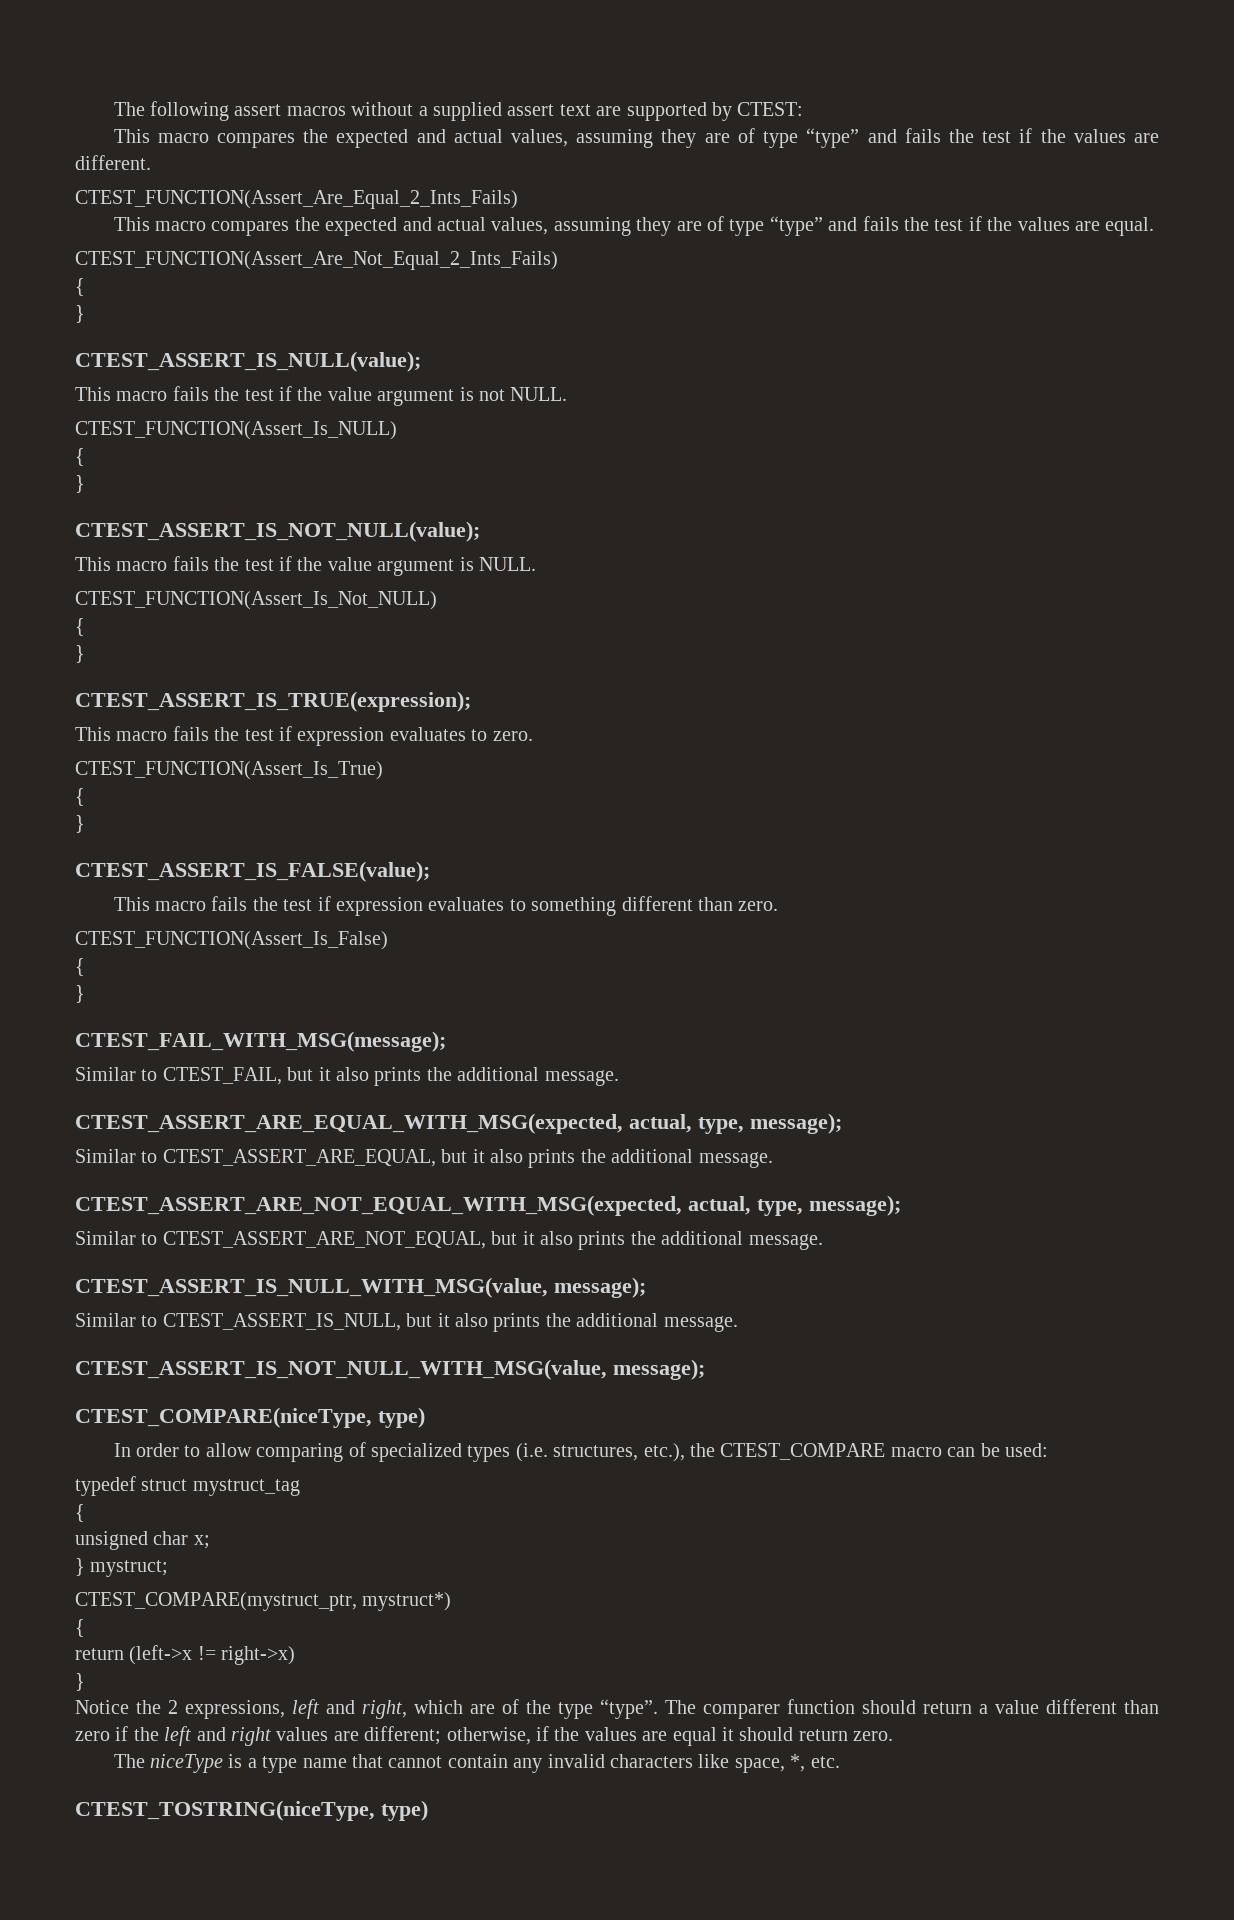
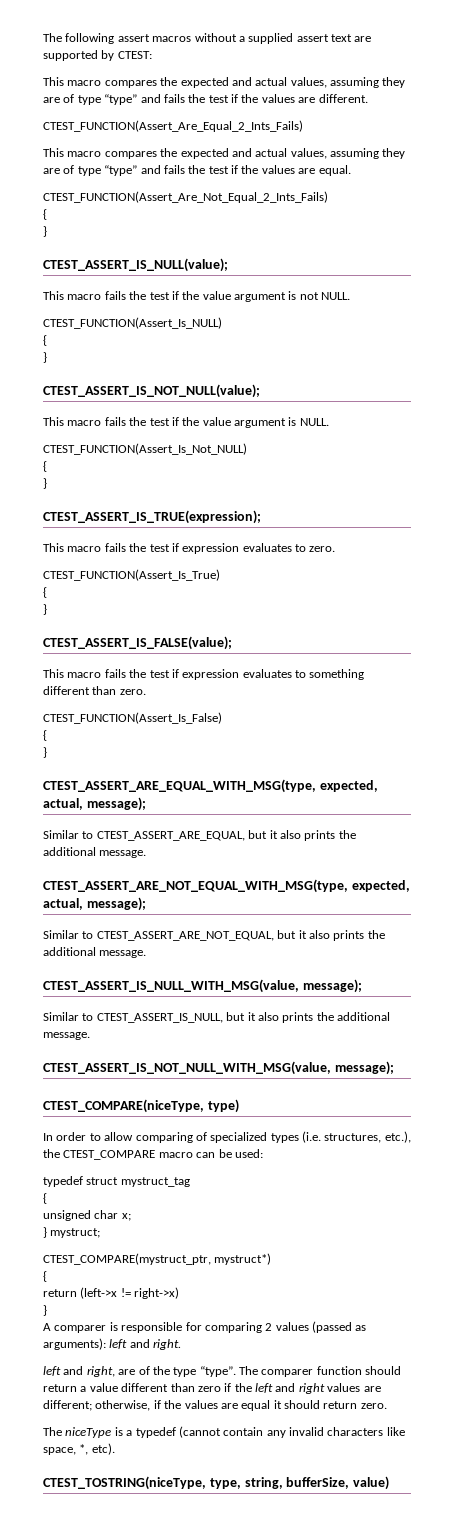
- CTEST_FAIL_WITH_MSG(message);
- Similar to CTEST_FAIL, but it also prints the additional message.
- CTEST_ASSERT_ARE_EQUAL_WITH_MSG(expected, actual, type, message);
+ CTEST_ASSERT_ARE_EQUAL_WITH_MSG(type, expected, actual, message);
- CTEST_ASSERT_ARE_NOT_EQUAL_WITH_MSG(expected, actual, type, message);
+ CTEST_ASSERT_ARE_NOT_EQUAL_WITH_MSG(type, expected, actual, message);
- Notice the 2 expressions, left and right, which are of the type “type”.
+ A comparer is responsible for comparing 2 values (passed as arguments): left and right.
+ left and right, are of the type “type”.
- The niceType is a type name that cannot contain any invalid characters like space, *, etc.
+ The niceType is a typedef (cannot contain any invalid characters like space, *, etc).
- CTEST_TOSTRING(niceType, type)
+ CTEST_TOSTRING(niceType, type, string, bufferSize, value)

